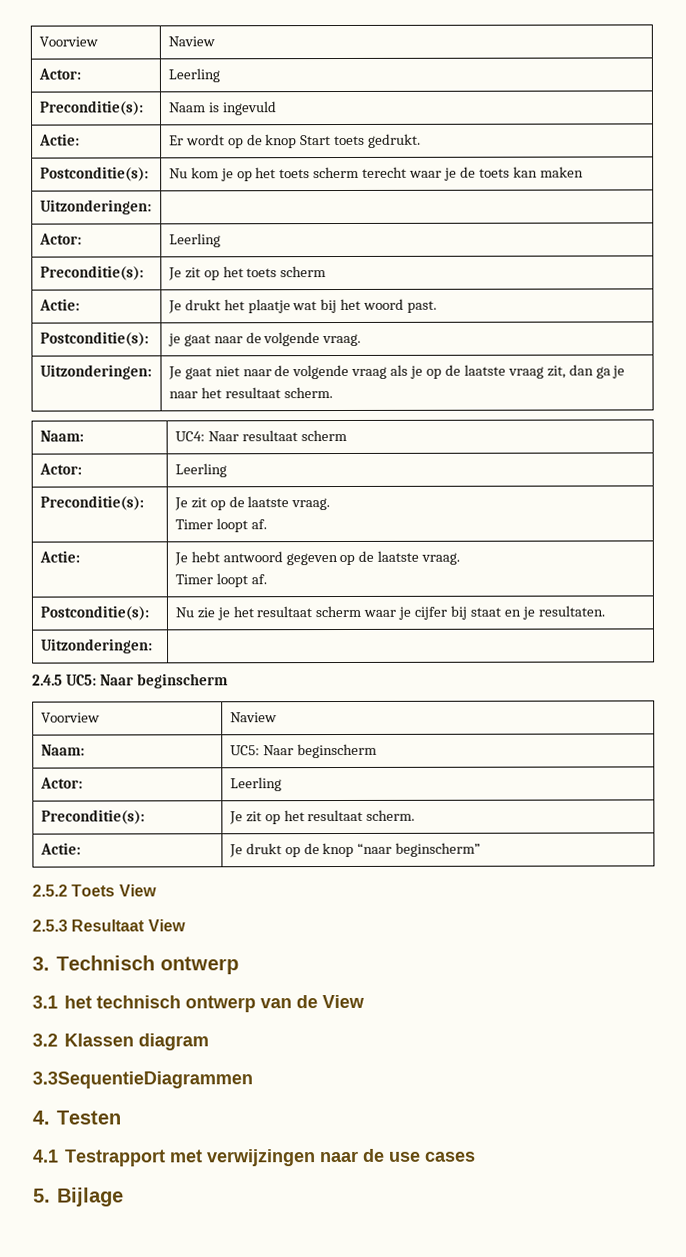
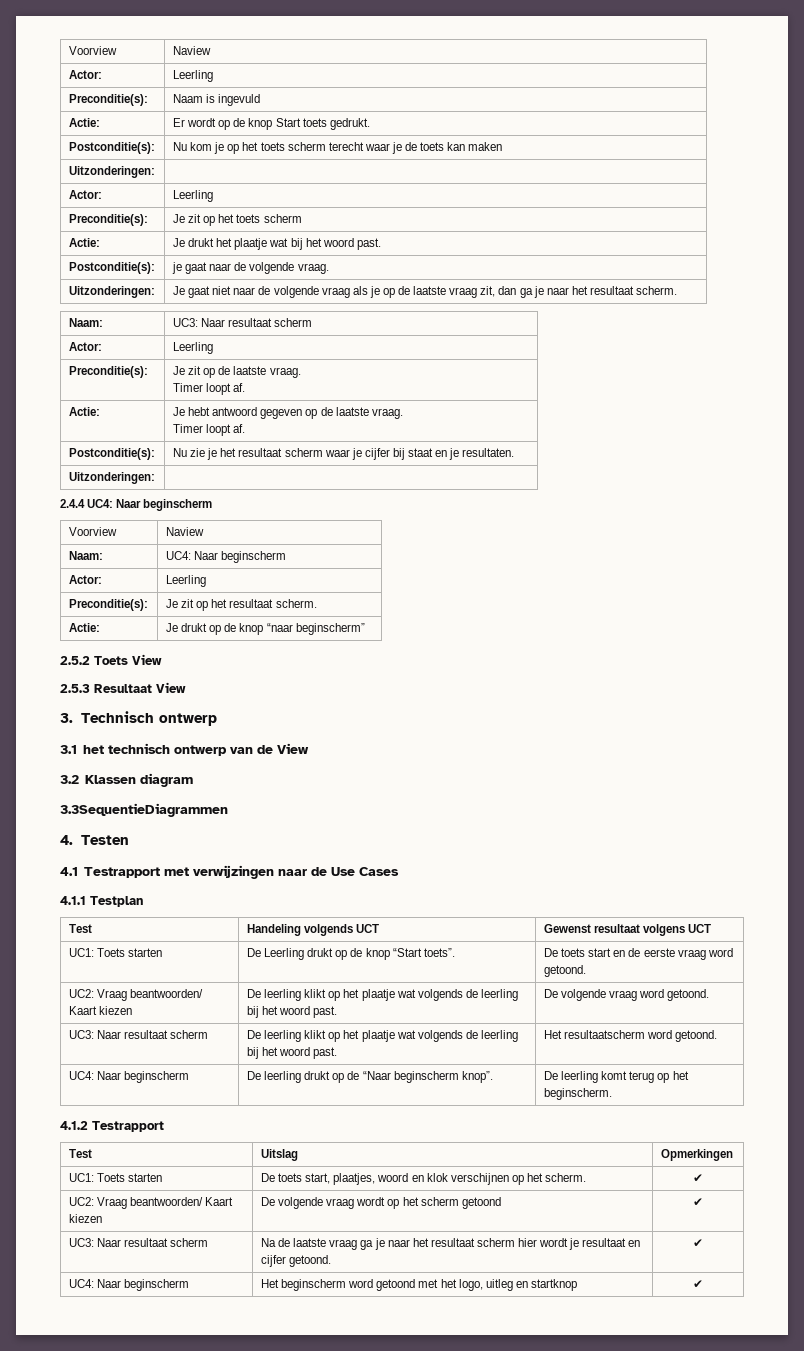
- Naam: | UC4: Naar resultaat scherm
+ Naam: | UC3: Naar resultaat scherm
- 2.4.5 UC5: Naar beginscherm
+ 2.4.4 UC4: Naar beginscherm
- Naam: | UC5: Naar beginscherm
+ Naam: | UC4: Naar beginscherm
- 4.1 Testrapport met verwijzingen naar de use cases
- 5. Bijlage
+ 4.1 Testrapport met verwijzingen naar de Use Cases
+ 4.1.1 Testplan
+ Test | Handeling volgends UCT | Gewenst resultaat volgens UCT
+ UC1: Toets starten | De Leerling drukt op de knop “Start toets”. | De toets start en de eerste vraag word getoond.
+ UC2: Vraag beantwoorden/ Kaart kiezen | De leerling klikt op het plaatje wat volgends de leerling bij het woord past. | De volgende vraag word getoond.
+ UC3: Naar resultaat scherm | De leerling klikt op het plaatje wat volgends de leerling bij het woord past. | Het resultaatscherm word getoond.
+ UC4: Naar beginscherm | De leerling drukt op de “Naar beginscherm knop”. | De leerling komt terug op het beginscherm.
+ 4.1.2 Testrapport
+ Test | Uitslag | Opmerkingen
+ UC1: Toets starten | De toets start, plaatjes, woord en klok verschijnen op het scherm. | ✔
+ UC2: Vraag beantwoorden/ Kaart kiezen | De volgende vraag wordt op het scherm getoond | ✔
+ UC3: Naar resultaat scherm | Na de laatste vraag ga je naar het resultaat scherm hier wordt je resultaat en cijfer getoond. | ✔
+ UC4: Naar beginscherm | Het beginscherm word getoond met het logo, uitleg en startknop | ✔

